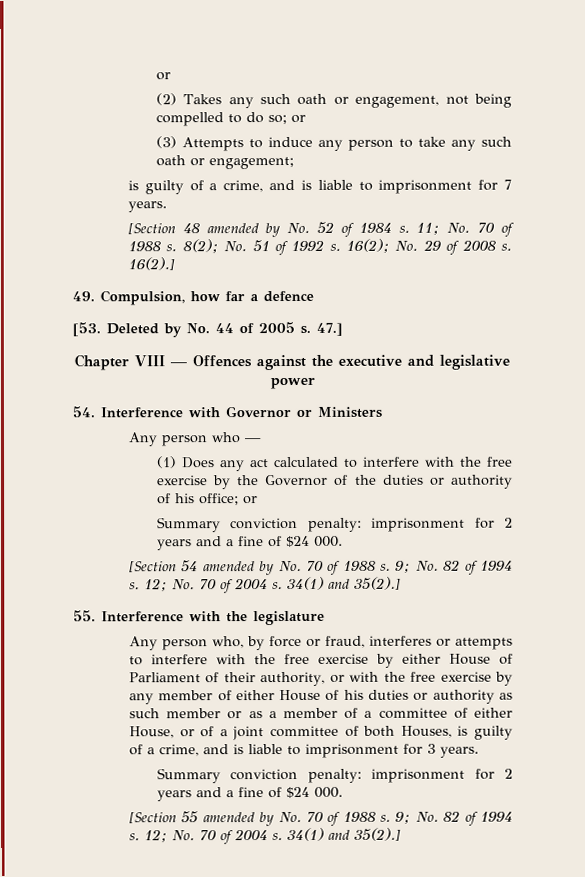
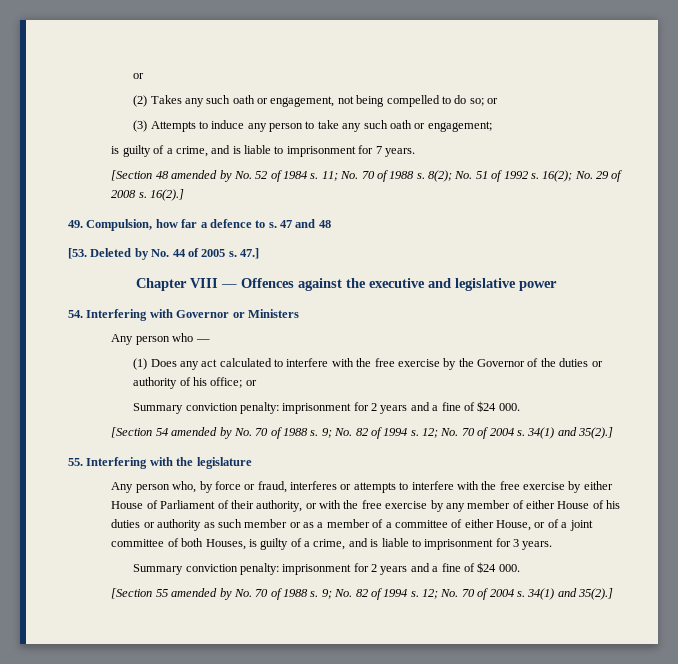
- 49. Compulsion, how far a defence
+ 49. Compulsion, how far a defence to s. 47 and 48
- 54. Interference with Governor or Ministers
+ 54. Interfering with Governor or Ministers
- 55. Interference with the legislature
+ 55. Interfering with the legislature

